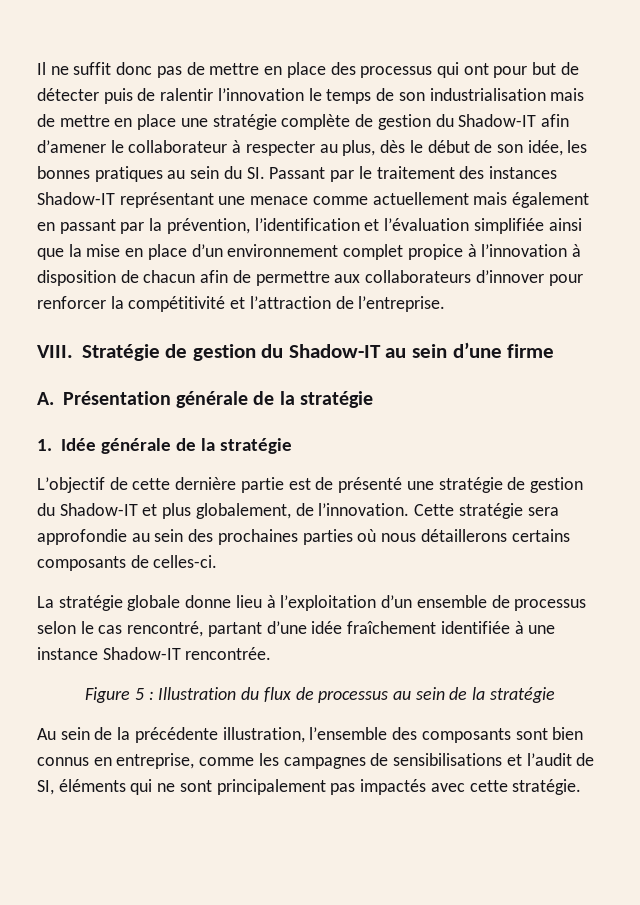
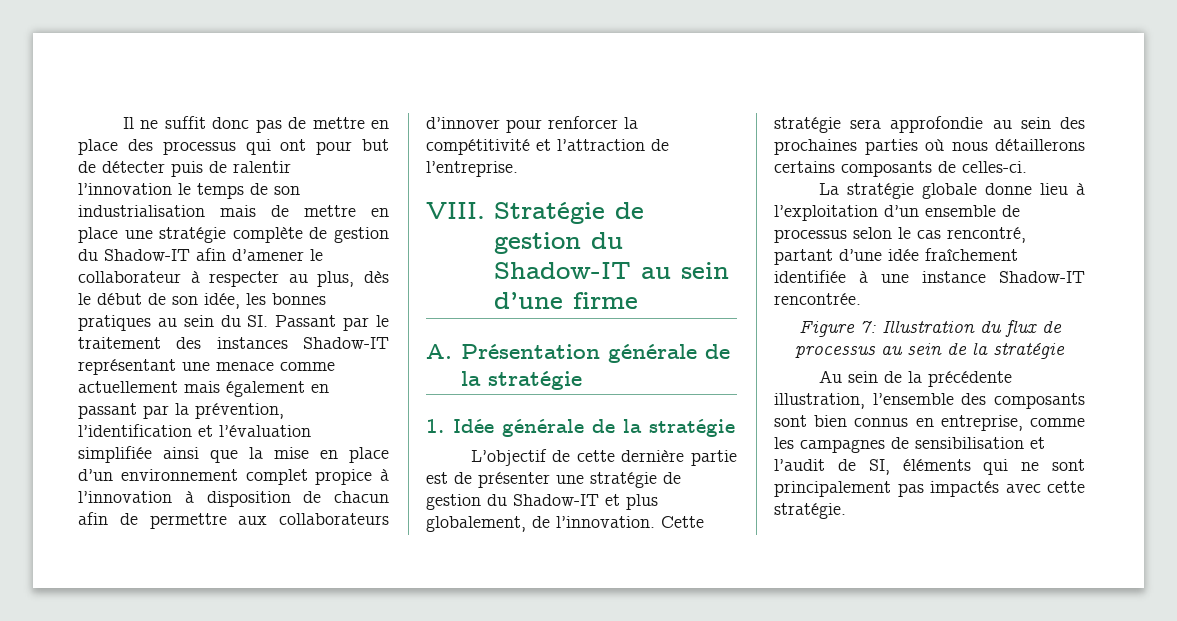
- L’objectif de cette dernière partie est de présenté une stratégie de gestion du Shadow-IT et plus globalement, de l’innovation.
+ L’objectif de cette dernière partie est de présenter une stratégie de gestion du Shadow-IT et plus globalement, de l’innovation.
- Figure 5 : Illustration du flux de processus au sein de la stratégie
+ Figure 7: Illustration du flux de processus au sein de la stratégie
- Au sein de la précédente illustration, l’ensemble des composants sont bien connus en entreprise, comme les campagnes de sensibilisations et l’audit de SI, éléments qui ne sont principalement pas impactés avec cette stratégie.
+ Au sein de la précédente illustration, l’ensemble des composants sont bien connus en entreprise, comme les campagnes de sensibilisation et l’audit de SI, éléments qui ne sont principalement pas impactés avec cette stratégie.

